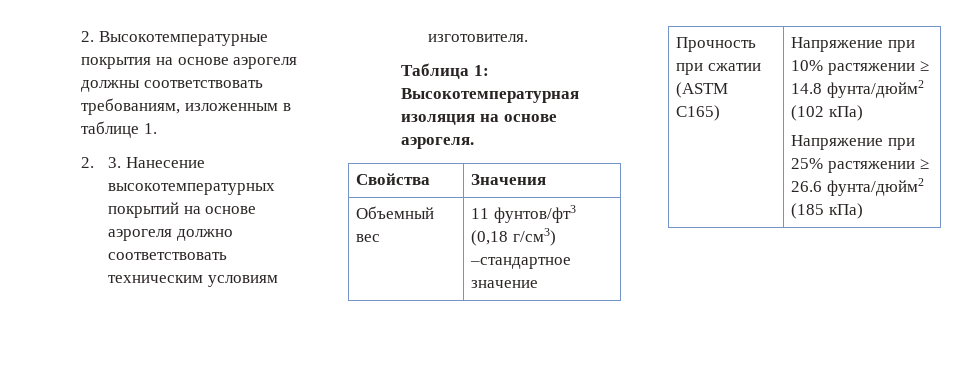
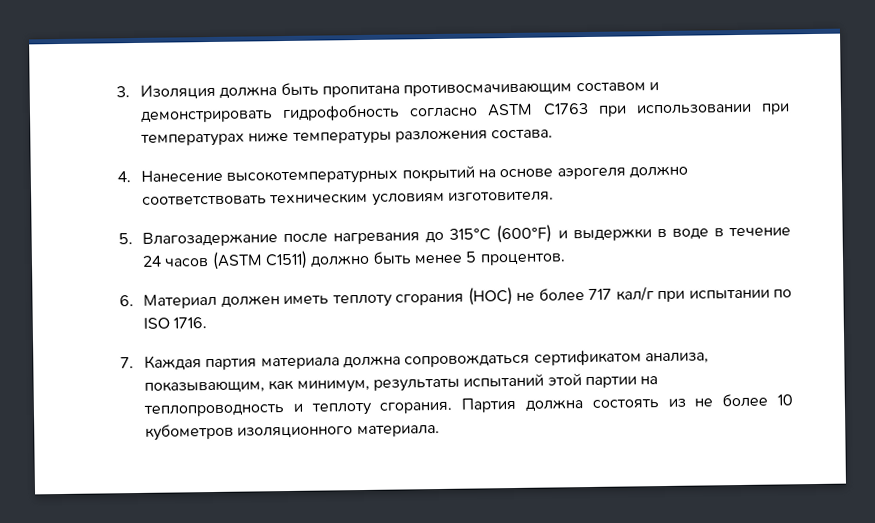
- 2. Высокотемпературные покрытия на основе аэрогеля должны соответствовать требованиям, изложенным в таблице 1.
- 2. 3. Нанесение высокотемпературных покрытий на основе аэрогеля должно соответствовать техническим условиям изготовителя.
+ 3. Изоляция должна быть пропитана противосмачивающим составом и демонстрировать гидрофобность согласно ASTM C1763 при использовании при температурах ниже температуры разложения состава.
+ 4. Нанесение высокотемпературных покрытий на основе аэрогеля должно соответствовать техническим условиям изготовителя.
- Таблица 1: Высокотемпературная изоляция на основе аэрогеля.
- Свойства | Значения
- Объемный вес | 11 фунтов/фт3 (0,18 г/см3) –стандартное значение
- Прочность при сжатии (ASTM C165) | Напряжение при 10% растяжении ≥ 14.8 фунта/дюйм2 (102 кПа)
- Напряжение при 25% растяжении ≥ 26.6 фунта/дюйм2 (185 кПа)
+ 5. Влагозадержание после нагревания до 315°C (600°F) и выдержки в воде в течение 24 часов (ASTM C1511) должно быть менее 5 процентов.
+ 6. Материал должен иметь теплоту сгорания (HOC) не более 717 кал/г при испытании по ISO 1716.
+ 7. Каждая партия материала должна сопровождаться сертификатом анализа, показывающим, как минимум, результаты испытаний этой партии на теплопроводность и теплоту сгорания. Партия должна состоять из не более 10 кубометров изоляционного материала.

